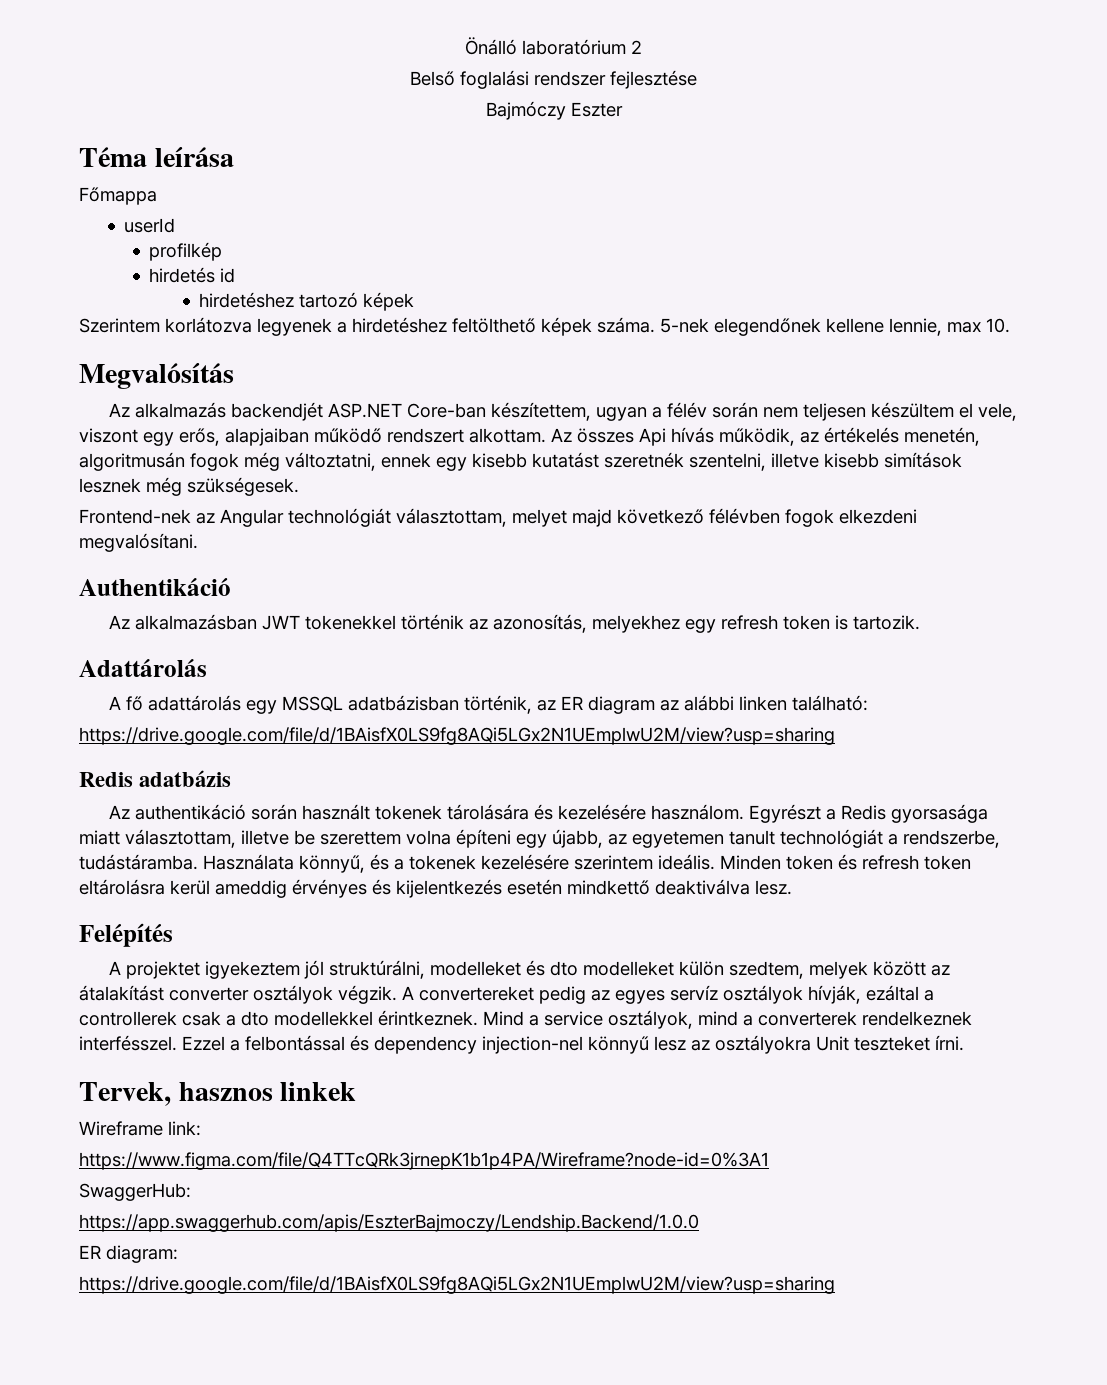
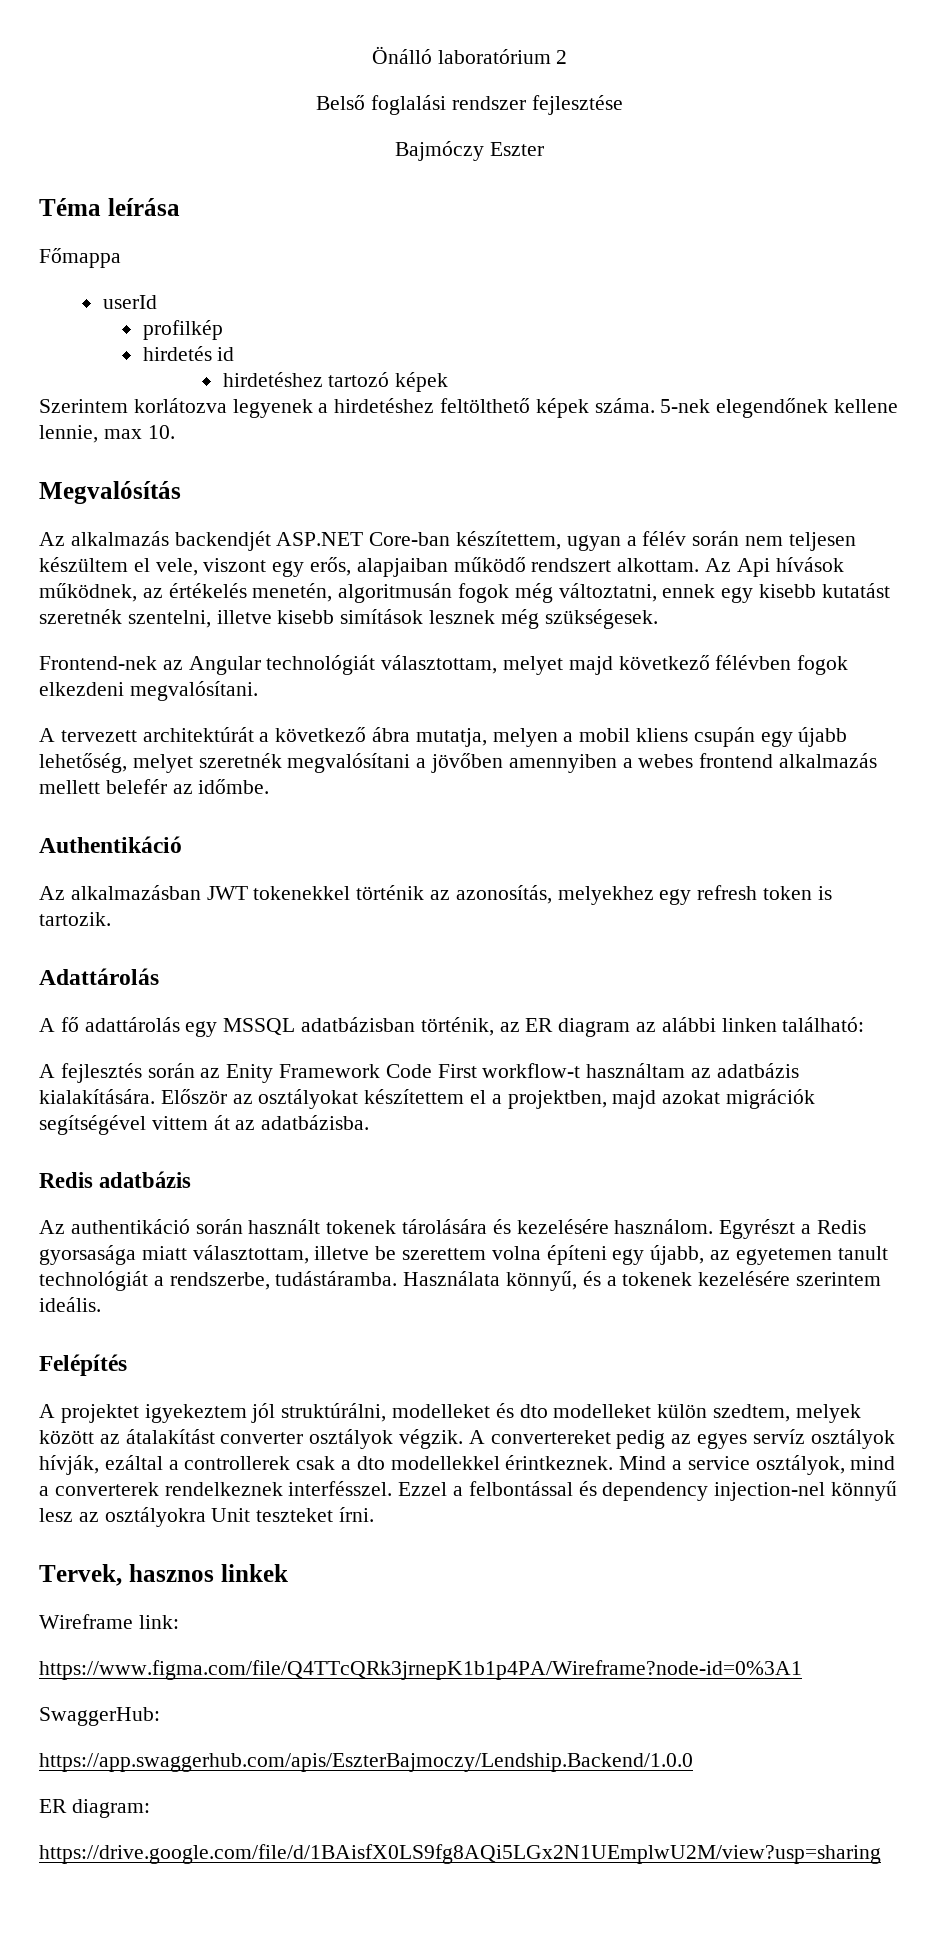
- Az összes Api hívás működik, az értékelés menetén, algoritmusán fogok még változtatni, ennek egy kisebb kutatást szeretnék szentelni, illetve kisebb simítások lesznek még szükségesek.
+ Az Api hívások működnek, az értékelés menetén, algoritmusán fogok még változtatni, ennek egy kisebb kutatást szeretnék szentelni, illetve kisebb simítások lesznek még szükségesek.
+ A tervezett architektúrát a következő ábra mutatja, melyen a mobil kliens csupán egy újabb lehetőség, melyet szeretnék megvalósítani a jövőben amennyiben a webes frontend alkalmazás mellett belefér az időmbe.
  A fő adattárolás egy MSSQL adatbázisban történik, az ER diagram az alábbi linken található:
- https://drive.google.com/file/d/1BAisfX0LS9fg8AQi5LGx2N1UEmplwU2M/view?usp=sharing
+ A fejlesztés során az Enity Framework Code First workflow-t használtam az adatbázis kialakítására. Először az osztályokat készítettem el a projektben, majd azokat migrációk segítségével vittem át az adatbázisba.
- Minden token és refresh token eltárolásra kerül ameddig érvényes és kijelentkezés esetén mindkettő deaktiválva lesz.

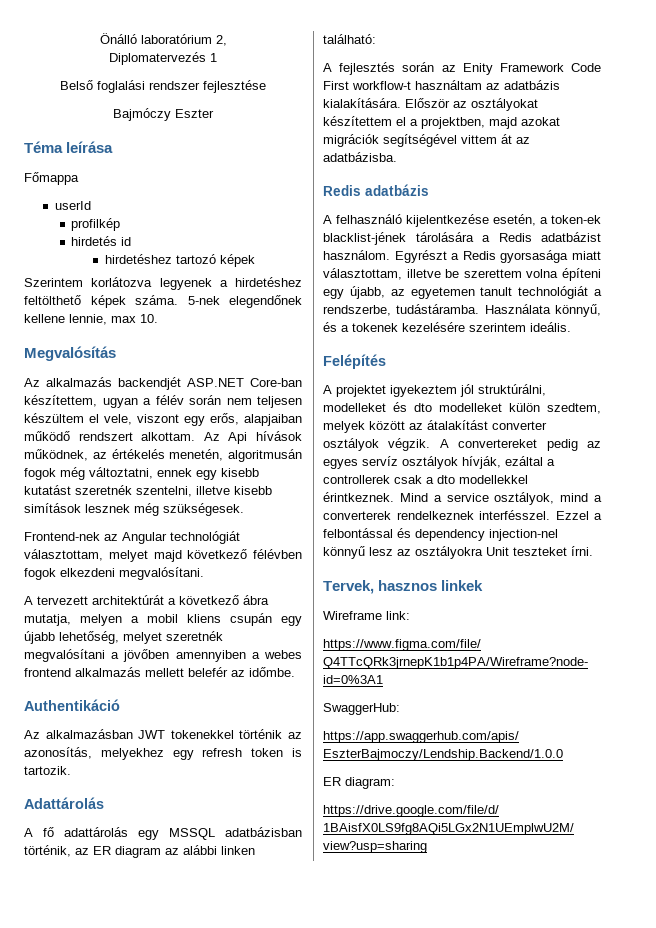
- Önálló laboratórium 2
+ Önálló laboratórium 2,
+ Diplomatervezés 1
- Az authentikáció során használt tokenek tárolására és kezelésére használom.
+ A felhasználó kijelentkezése esetén, a token-ek blacklist-jének tárolására a Redis adatbázist használom.

